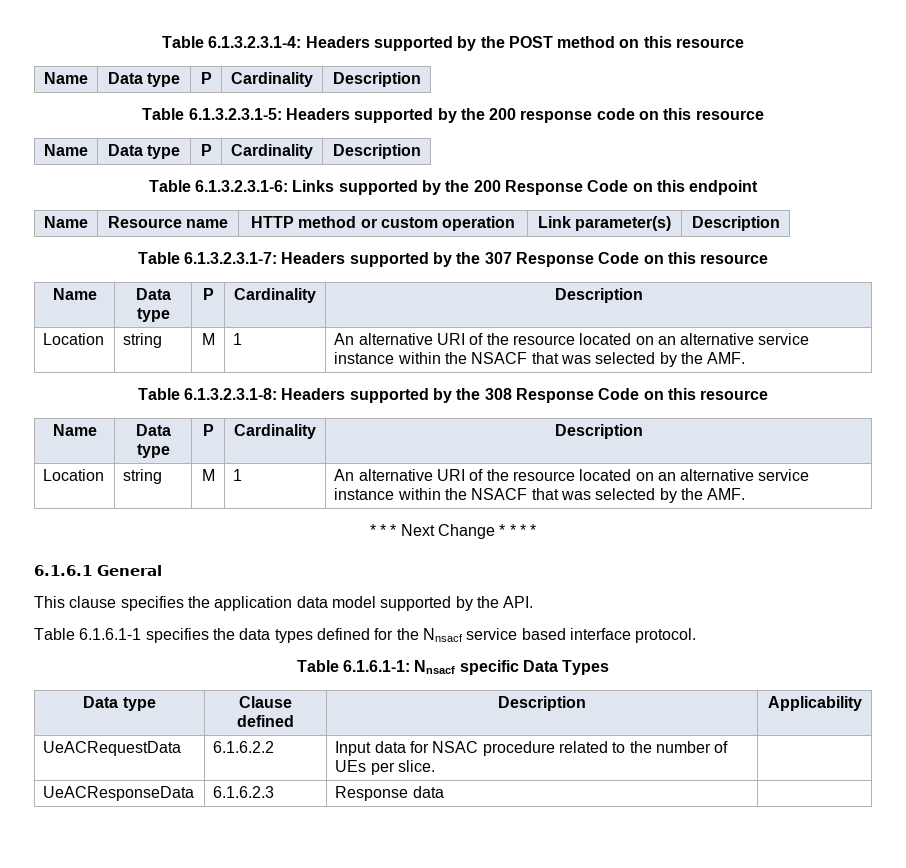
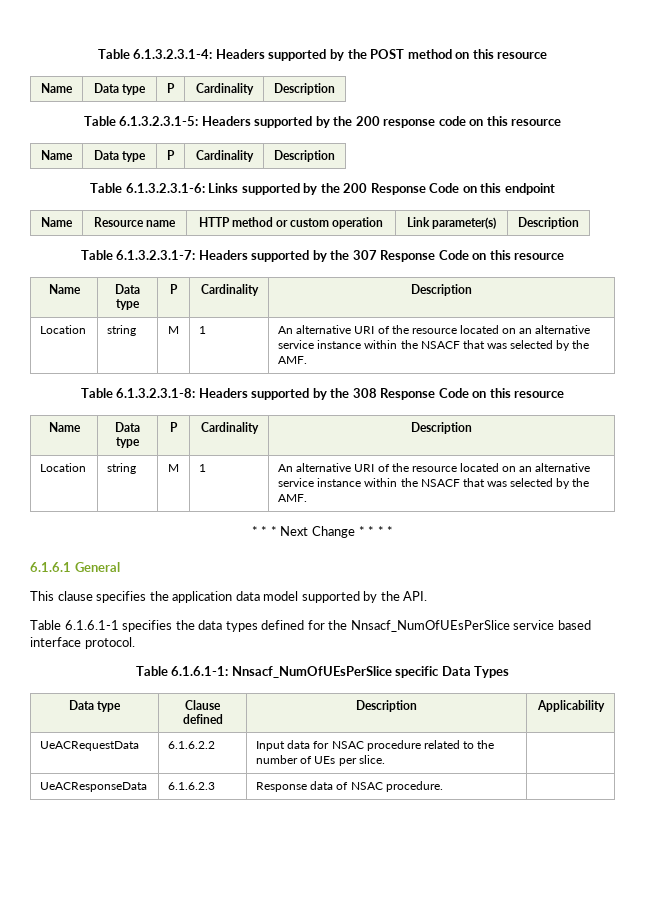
- Table 6.1.6.1-1 specifies the data types defined for the Nnsacf service based interface protocol.
+ Table 6.1.6.1-1 specifies the data types defined for the Nnsacf_NumOfUEsPerSlice service based interface protocol.
- Table 6.1.6.1-1: Nnsacf specific Data Types
+ Table 6.1.6.1-1: Nnsacf_NumOfUEsPerSlice specific Data Types
- UeACResponseData | 6.1.6.2.3 | Response data |
+ UeACResponseData | 6.1.6.2.3 | Response data of NSAC procedure. |

